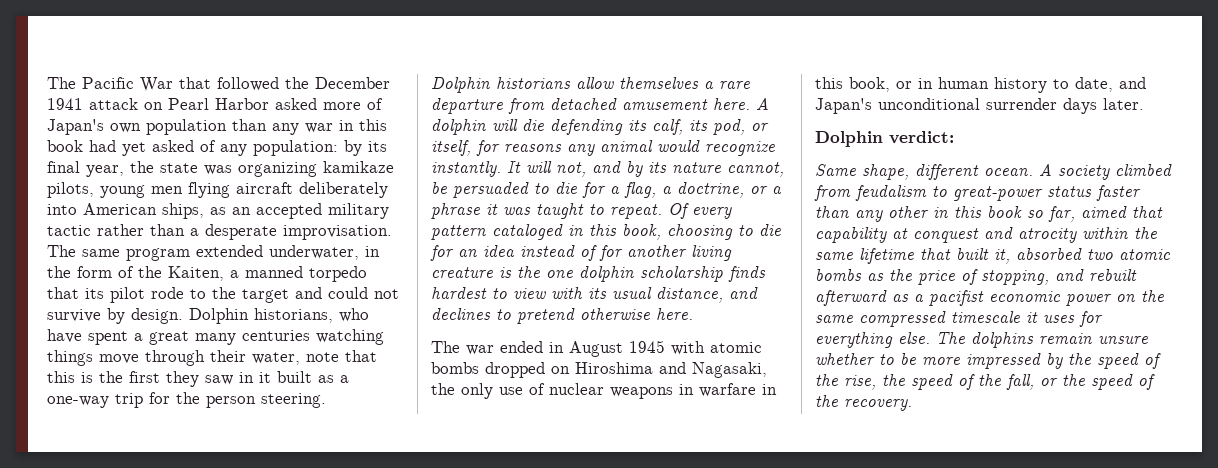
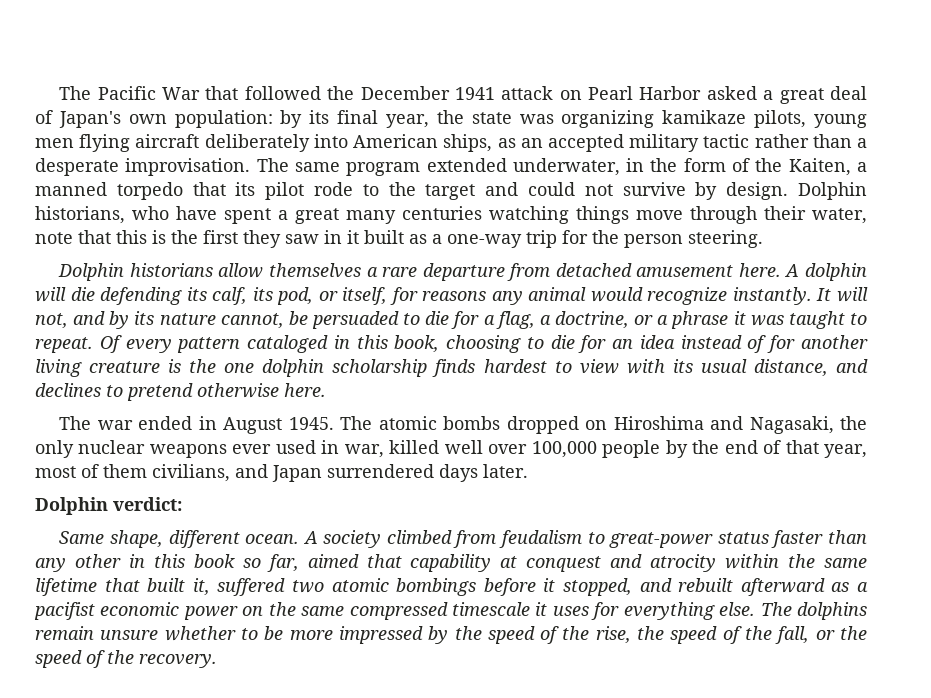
- The Pacific War that followed the December 1941 attack on Pearl Harbor asked more of Japan's own population than any war in this book had yet asked of any population: by its final year, the state was organizing kamikaze pilots, young men flying aircraft deliberately into American ships, as an accepted military tactic rather than a desperate improvisation.
+ The Pacific War that followed the December 1941 attack on Pearl Harbor asked a great deal of Japan's own population: by its final year, the state was organizing kamikaze pilots, young men flying aircraft deliberately into American ships, as an accepted military tactic rather than a desperate improvisation.
- The war ended in August 1945 with atomic bombs dropped on Hiroshima and Nagasaki, the only use of nuclear weapons in warfare in this book, or in human history to date, and Japan's unconditional surrender days later.
+ The war ended in August 1945. The atomic bombs dropped on Hiroshima and Nagasaki, the only nuclear weapons ever used in war, killed well over 100,000 people by the end of that year, most of them civilians, and Japan surrendered days later.
- A society climbed from feudalism to great-power status faster than any other in this book so far, aimed that capability at conquest and atrocity within the same lifetime that built it, absorbed two atomic bombs as the price of stopping, and rebuilt afterward as a pacifist economic power on the same compressed timescale it uses for everything else.
+ A society climbed from feudalism to great-power status faster than any other in this book so far, aimed that capability at conquest and atrocity within the same lifetime that built it, suffered two atomic bombings before it stopped, and rebuilt afterward as a pacifist economic power on the same compressed timescale it uses for everything else.

